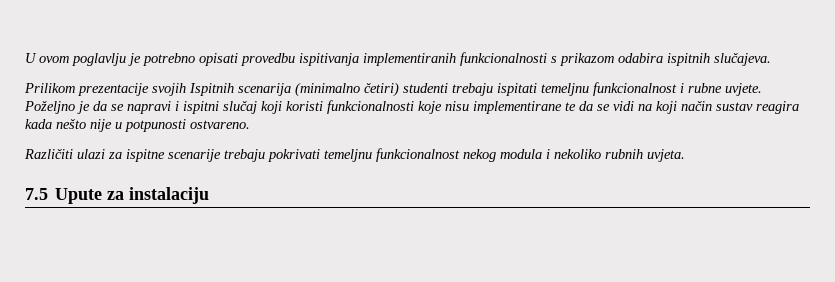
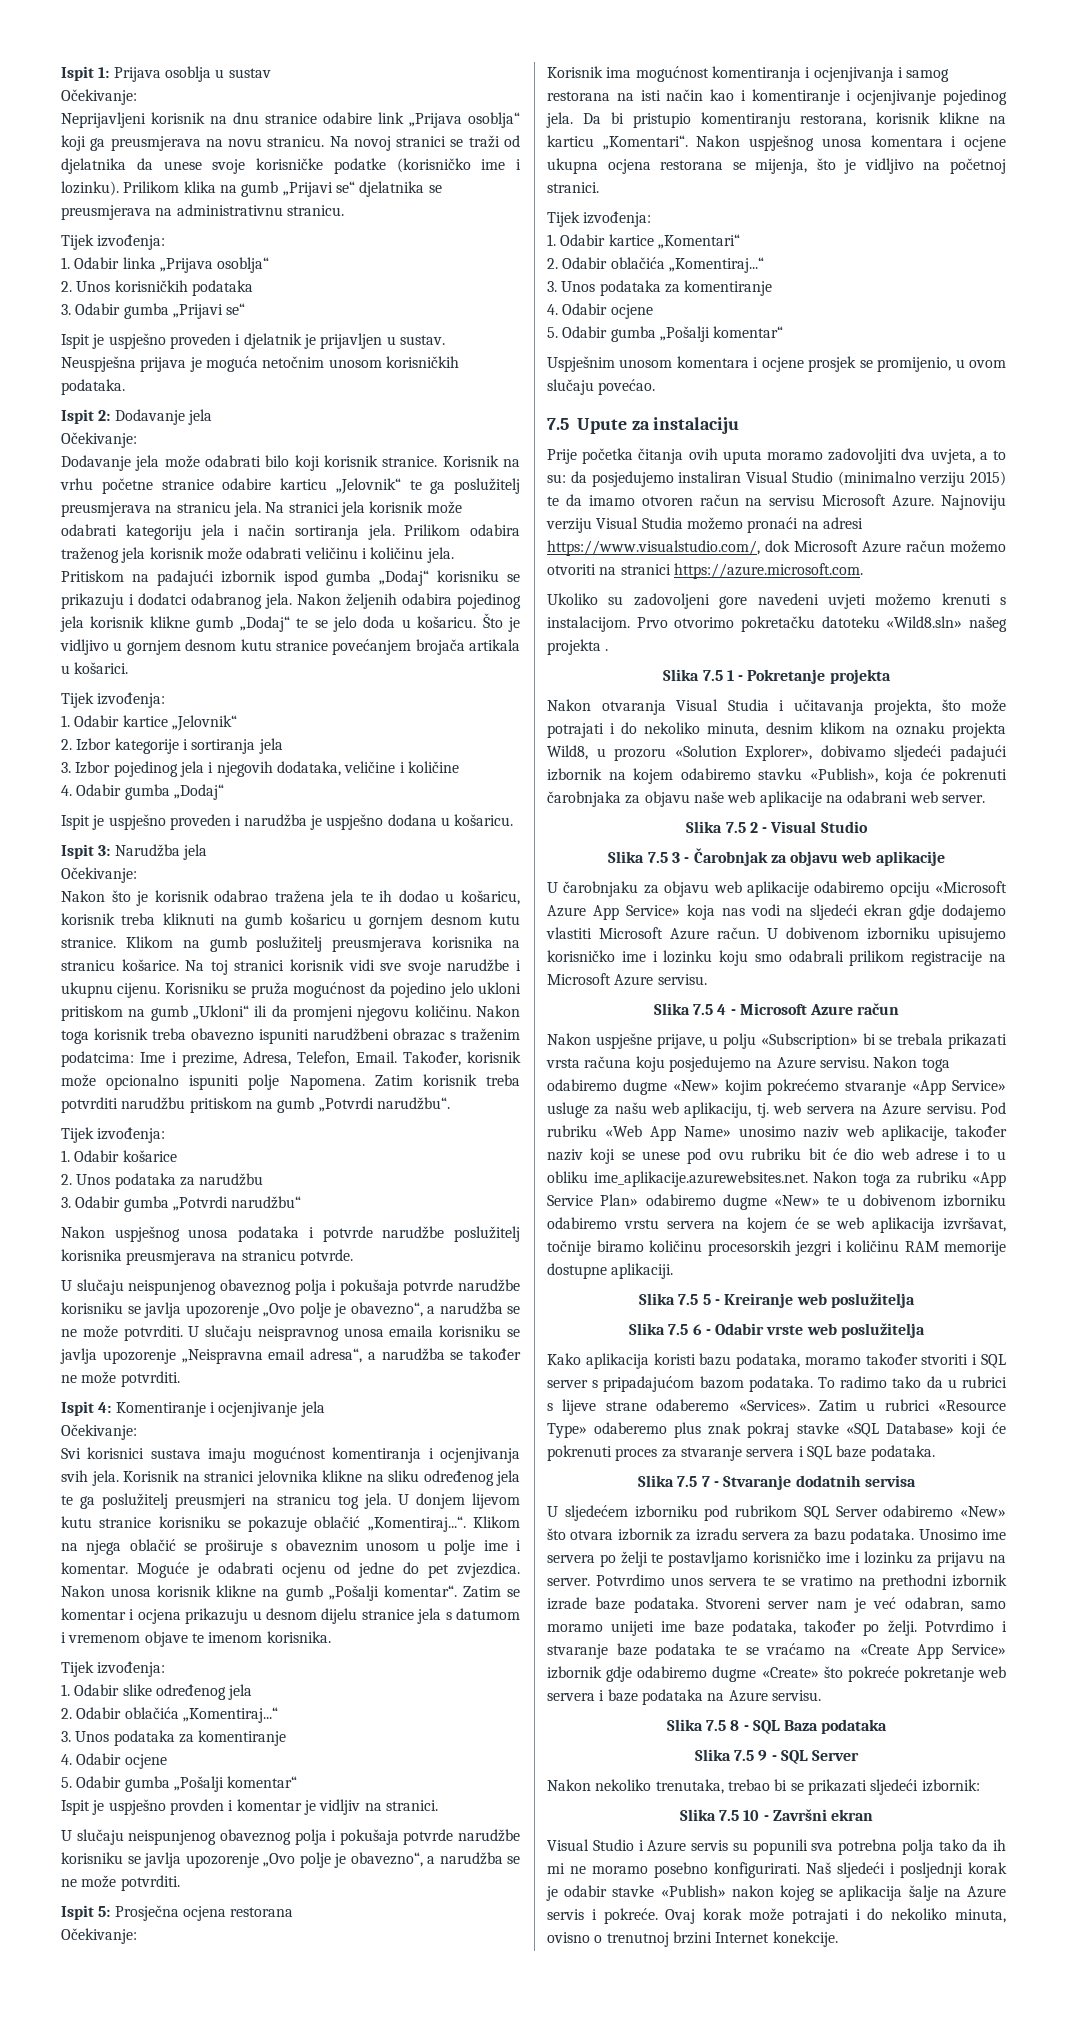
- U ovom poglavlju je potrebno opisati provedbu ispitivanja implementiranih funkcionalnosti s prikazom odabira ispitnih slučajeva.
- Prilikom prezentacije svojih Ispitnih scenarija (minimalno četiri) studenti trebaju ispitati temeljnu funkcionalnost i rubne uvjete. Poželjno je da se napravi i ispitni slučaj koji koristi funkcionalnosti koje nisu implementirane te da se vidi na koji način sustav reagira kada nešto nije u potpunosti ostvareno.
- Različiti ulazi za ispitne scenarije trebaju pokrivati temeljnu funkcionalnost nekog modula i nekoliko rubnih uvjeta.
+ Ispit 1: Prijava osoblja u sustav
+ Očekivanje:
+ Neprijavljeni korisnik na dnu stranice odabire link „Prijava osoblja“ koji ga preusmjerava na novu stranicu. Na novoj stranici se traži od djelatnika da unese svoje korisničke podatke (korisničko ime i lozinku). Prilikom klika na gumb „Prijavi se“ djelatnika se preusmjerava na administrativnu stranicu.
+ Tijek izvođenja:
+ 1. Odabir linka „Prijava osoblja“
+ 2. Unos korisničkih podataka
+ 3. Odabir gumba „Prijavi se“
+ Ispit je uspješno proveden i djelatnik je prijavljen u sustav. Neuspješna prijava je moguća netočnim unosom korisničkih podataka.
+ Ispit 2: Dodavanje jela
+ Očekivanje:
+ Dodavanje jela može odabrati bilo koji korisnik stranice. Korisnik na vrhu početne stranice odabire karticu „Jelovnik“ te ga poslužitelj preusmjerava na stranicu jela. Na stranici jela korisnik može odabrati kategoriju jela i način sortiranja jela. Prilikom odabira traženog jela korisnik može odabrati veličinu i količinu jela. Pritiskom na padajući izbornik ispod gumba „Dodaj“ korisniku se prikazuju i dodatci odabranog jela. Nakon željenih odabira pojedinog jela korisnik klikne gumb „Dodaj“ te se jelo doda u košaricu. Što je vidljivo u gornjem desnom kutu stranice povećanjem brojača artikala u košarici.
+ Tijek izvođenja:
+ 1. Odabir kartice „Jelovnik“
+ 2. Izbor kategorije i sortiranja jela
+ 3. Izbor pojedinog jela i njegovih dodataka, veličine i količine
+ 4. Odabir gumba „Dodaj“
+ Ispit je uspješno proveden i narudžba je uspješno dodana u košaricu.
+ Ispit 3: Narudžba jela
+ Očekivanje:
+ Nakon što je korisnik odabrao tražena jela te ih dodao u košaricu, korisnik treba kliknuti na gumb košaricu u gornjem desnom kutu stranice. Klikom na gumb poslužitelj preusmjerava korisnika na stranicu košarice. Na toj stranici korisnik vidi sve svoje narudžbe i ukupnu cijenu. Korisniku se pruža mogućnost da pojedino jelo ukloni pritiskom na gumb „Ukloni“ ili da promjeni njegovu količinu. Nakon toga korisnik treba obavezno ispuniti narudžbeni obrazac s traženim podatcima: Ime i prezime, Adresa, Telefon, Email. Također, korisnik može opcionalno ispuniti polje Napomena. Zatim korisnik treba potvrditi narudžbu pritiskom na gumb „Potvrdi narudžbu“.
+ Tijek izvođenja:
+ 1. Odabir košarice
+ 2. Unos podataka za narudžbu
+ 3. Odabir gumba „Potvrdi narudžbu“
+ Nakon uspješnog unosa podataka i potvrde narudžbe poslužitelj korisnika preusmjerava na stranicu potvrde.
+ U slučaju neispunjenog obaveznog polja i pokušaja potvrde narudžbe korisniku se javlja upozorenje „Ovo polje je obavezno“, a narudžba se ne može potvrditi. U slučaju neispravnog unosa emaila korisniku se javlja upozorenje „Neispravna email adresa“, a narudžba se također ne može potvrditi.
+ Ispit 4: Komentiranje i ocjenjivanje jela
+ Očekivanje:
+ Svi korisnici sustava imaju mogućnost komentiranja i ocjenjivanja svih jela. Korisnik na stranici jelovnika klikne na sliku određenog jela te ga poslužitelj preusmjeri na stranicu tog jela. U donjem lijevom kutu stranice korisniku se pokazuje oblačić „Komentiraj...“. Klikom na njega oblačić se proširuje s obaveznim unosom u polje ime i komentar. Moguće je odabrati ocjenu od jedne do pet zvjezdica. Nakon unosa korisnik klikne na gumb „Pošalji komentar“. Zatim se komentar i ocjena prikazuju u desnom dijelu stranice jela s datumom i vremenom objave te imenom korisnika.
+ Tijek izvođenja:
+ 1. Odabir slike određenog jela
+ 2. Odabir oblačića „Komentiraj...“
+ 3. Unos podataka za komentiranje
+ 4. Odabir ocjene
+ 5. Odabir gumba „Pošalji komentar“
+ Ispit je uspješno provden i komentar je vidljiv na stranici.
+ U slučaju neispunjenog obaveznog polja i pokušaja potvrde narudžbe korisniku se javlja upozorenje „Ovo polje je obavezno“, a narudžba se ne može potvrditi.
+ Ispit 5: Prosječna ocjena restorana
+ Očekivanje:
+ Korisnik ima mogućnost komentiranja i ocjenjivanja i samog restorana na isti način kao i komentiranje i ocjenjivanje pojedinog jela. Da bi pristupio komentiranju restorana, korisnik klikne na karticu „Komentari“. Nakon uspješnog unosa komentara i ocjene ukupna ocjena restorana se mijenja, što je vidljivo na početnoj stranici.
+ Tijek izvođenja:
+ 1. Odabir kartice „Komentari“
+ 2. Odabir oblačića „Komentiraj...“
+ 3. Unos podataka za komentiranje
+ 4. Odabir ocjene
+ 5. Odabir gumba „Pošalji komentar“
+ Uspješnim unosom komentara i ocjene prosjek se promijenio, u ovom slučaju povećao.
  7.5 Upute za instalaciju
+ Prije početka čitanja ovih uputa moramo zadovoljiti dva uvjeta, a to su: da posjedujemo instaliran Visual Studio (minimalno verziju 2015) te da imamo otvoren račun na servisu Microsoft Azure. Najnoviju verziju Visual Studia možemo pronaći na adresi https://www.visualstudio.com/, dok Microsoft Azure račun možemo otvoriti na stranici https://azure.microsoft.com.
+ Ukoliko su zadovoljeni gore navedeni uvjeti možemo krenuti s instalacijom. Prvo otvorimo pokretačku datoteku «Wild8.sln» našeg projekta .
+ Slika 7.5 1 - Pokretanje projekta
+ Nakon otvaranja Visual Studia i učitavanja projekta, što može potrajati i do nekoliko minuta, desnim klikom na oznaku projekta Wild8, u prozoru «Solution Explorer», dobivamo sljedeći padajući izbornik na kojem odabiremo stavku «Publish», koja će pokrenuti čarobnjaka za objavu naše web aplikacije na odabrani web server.
+ Slika 7.5 2 - Visual Studio
+ Slika 7.5 3 - Čarobnjak za objavu web aplikacije
+ U čarobnjaku za objavu web aplikacije odabiremo opciju «Microsoft Azure App Service» koja nas vodi na sljedeći ekran gdje dodajemo vlastiti Microsoft Azure račun. U dobivenom izborniku upisujemo korisničko ime i lozinku koju smo odabrali prilikom registracije na Microsoft Azure servisu.
+ Slika 7.5 4 - Microsoft Azure račun
+ Nakon uspješne prijave, u polju «Subscription» bi se trebala prikazati vrsta računa koju posjedujemo na Azure servisu. Nakon toga odabiremo dugme «New» kojim pokrećemo stvaranje «App Service» usluge za našu web aplikaciju, tj. web servera na Azure servisu. Pod rubriku «Web App Name» unosimo naziv web aplikacije, također naziv koji se unese pod ovu rubriku bit će dio web adrese i to u obliku ime_aplikacije.azurewebsites.net. Nakon toga za rubriku «App Service Plan» odabiremo dugme «New» te u dobivenom izborniku odabiremo vrstu servera na kojem će se web aplikacija izvršavat, točnije biramo količinu procesorskih jezgri i količinu RAM memorije dostupne aplikaciji.
+ Slika 7.5 5 - Kreiranje web poslužitelja
+ Slika 7.5 6 - Odabir vrste web poslužitelja
+ Kako aplikacija koristi bazu podataka, moramo također stvoriti i SQL server s pripadajućom bazom podataka. To radimo tako da u rubrici s lijeve strane odaberemo «Services». Zatim u rubrici «Resource Type» odaberemo plus znak pokraj stavke «SQL Database» koji će pokrenuti proces za stvaranje servera i SQL baze podataka.
+ Slika 7.5 7 - Stvaranje dodatnih servisa
+ U sljedećem izborniku pod rubrikom SQL Server odabiremo «New» što otvara izbornik za izradu servera za bazu podataka. Unosimo ime servera po želji te postavljamo korisničko ime i lozinku za prijavu na server. Potvrdimo unos servera te se vratimo na prethodni izbornik izrade baze podataka. Stvoreni server nam je već odabran, samo moramo unijeti ime baze podataka, također po želji. Potvrdimo i stvaranje baze podataka te se vraćamo na «Create App Service» izbornik gdje odabiremo dugme «Create» što pokreće pokretanje web servera i baze podataka na Azure servisu.
+ Slika 7.5 8 - SQL Baza podataka
+ Slika 7.5 9 - SQL Server
+ Nakon nekoliko trenutaka, trebao bi se prikazati sljedeći izbornik:
+ Slika 7.5 10 - Završni ekran
+ Visual Studio i Azure servis su popunili sva potrebna polja tako da ih mi ne moramo posebno konfigurirati. Naš sljedeći i posljednji korak je odabir stavke «Publish» nakon kojeg se aplikacija šalje na Azure servis i pokreće. Ovaj korak može potrajati i do nekoliko minuta, ovisno o trenutnoj brzini Internet konekcije.

